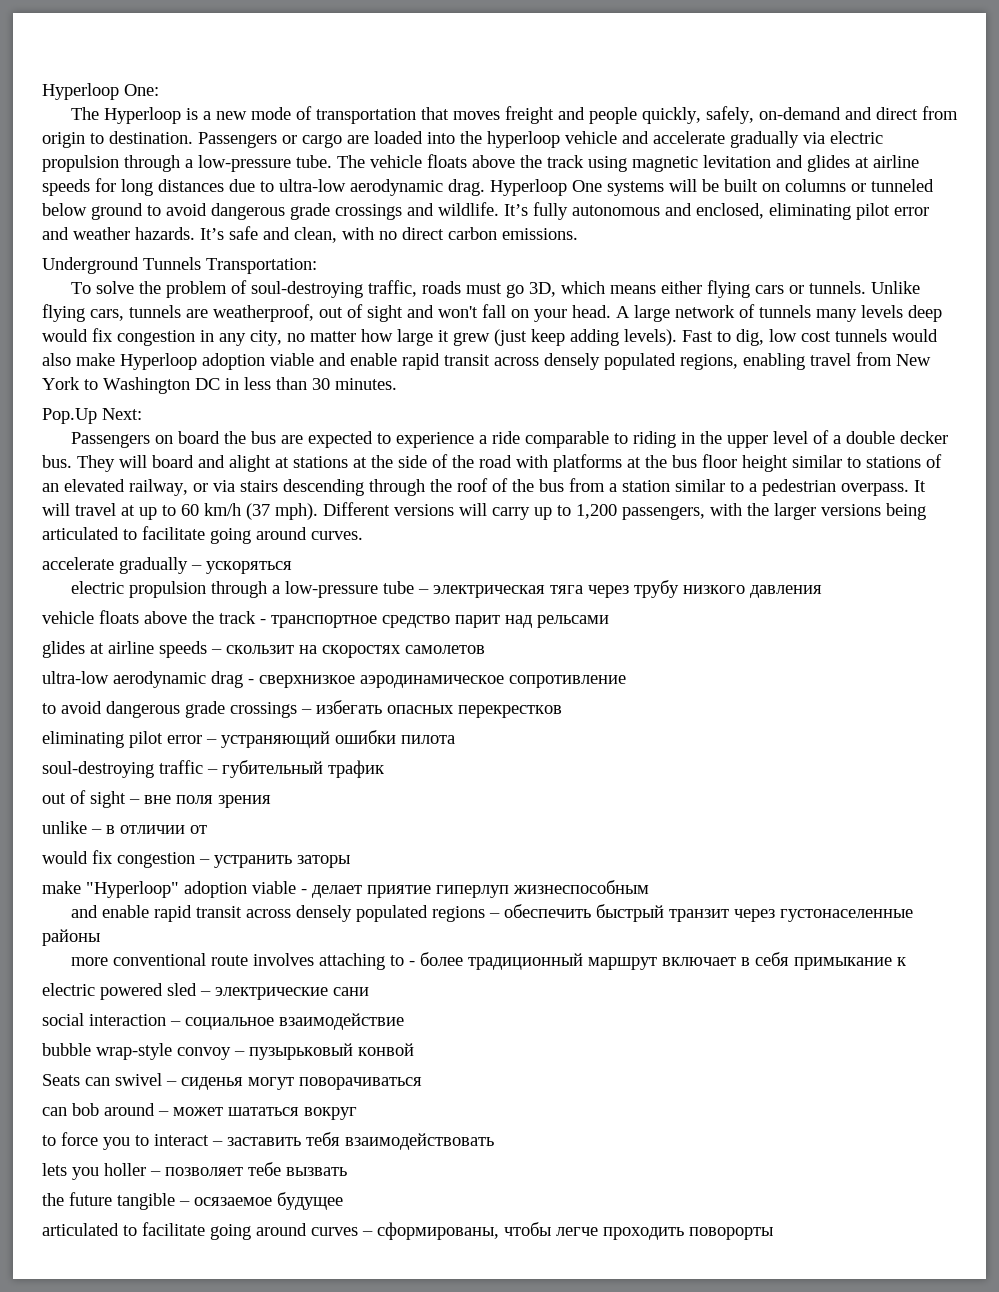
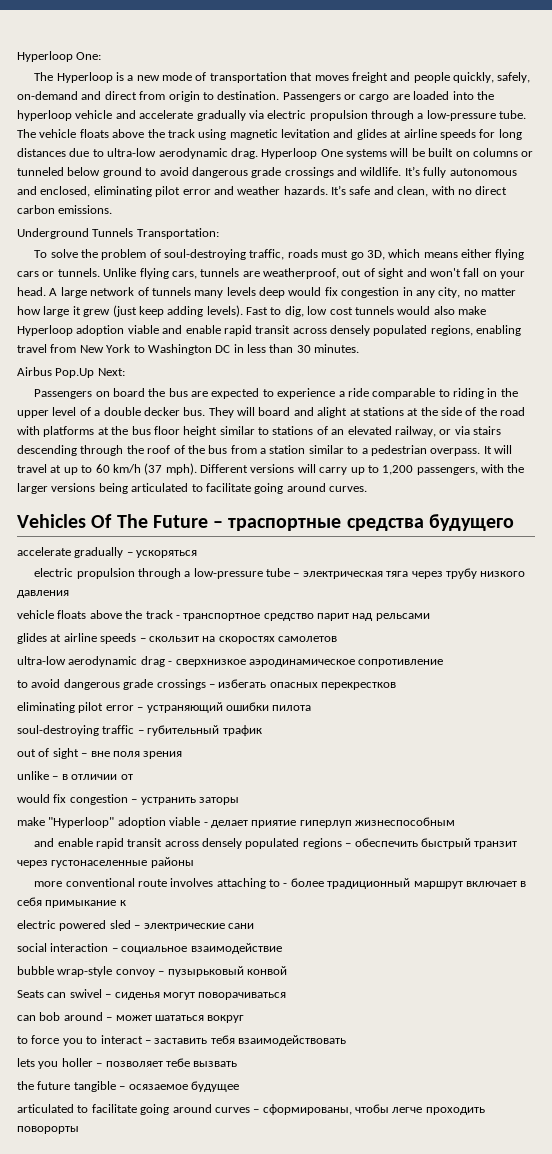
- Pop.Up Next:
+ Airbus Pop.Up Next:
+ Vehicles Of The Future – траспортные средства будущего

